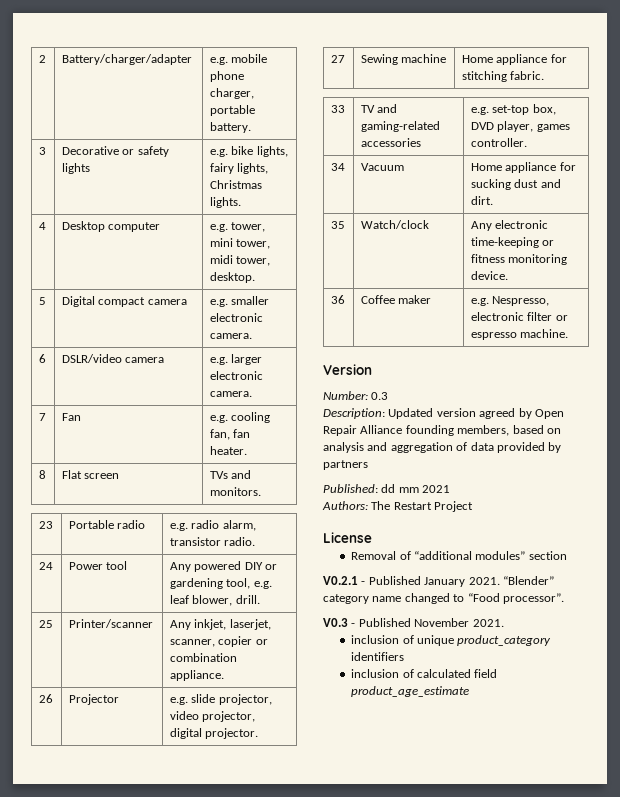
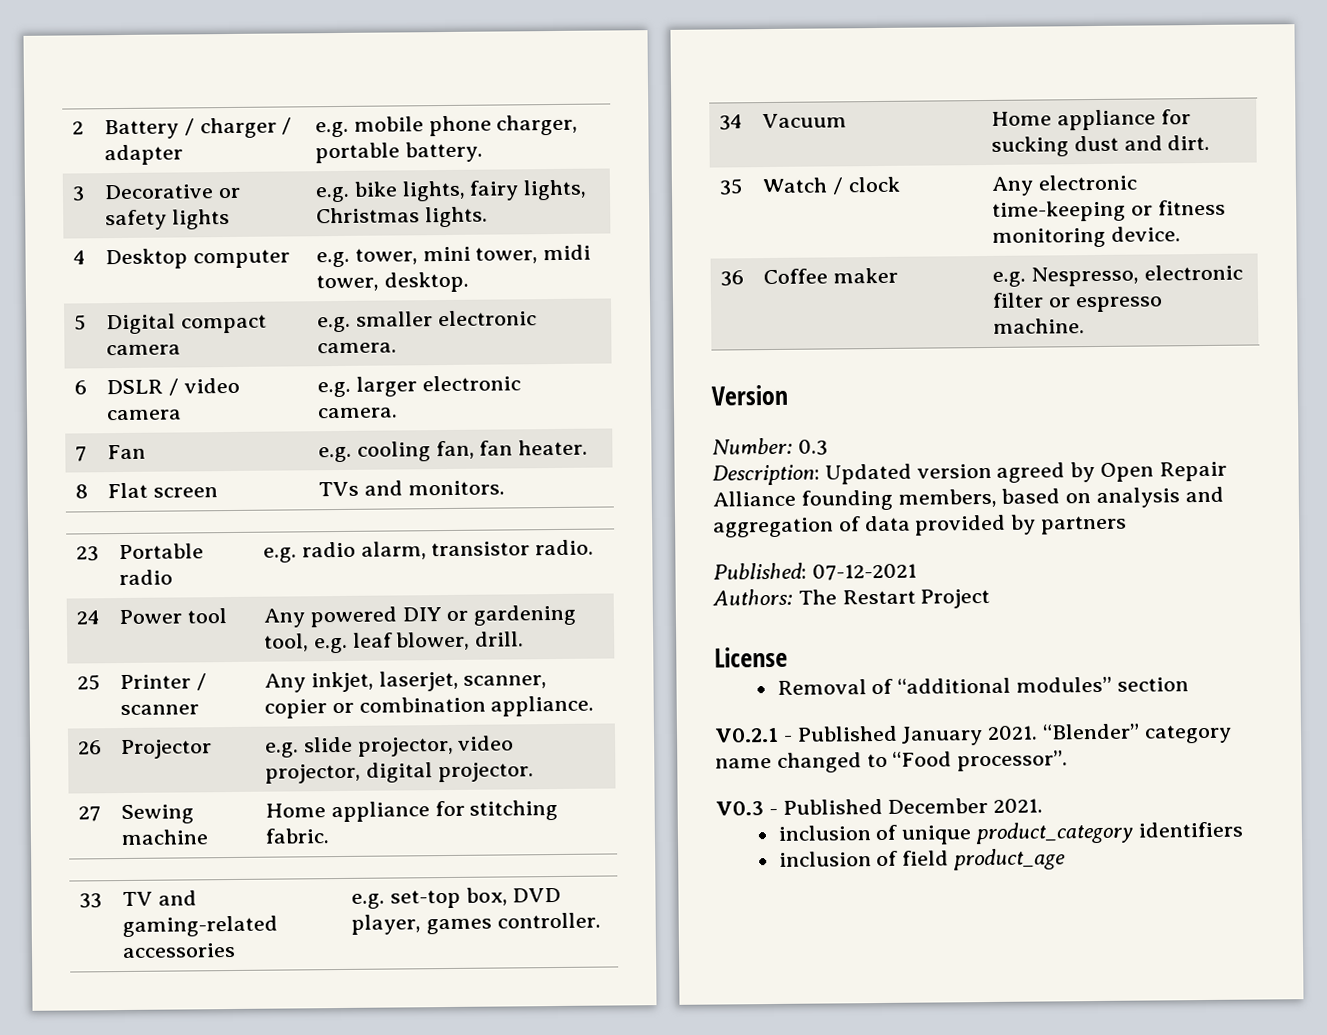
- 2 | Battery/charger/adapter | e.g. mobile phone charger, portable battery.
+ 2 | Battery / charger / adapter | e.g. mobile phone charger, portable battery.
- 6 | DSLR/video camera | e.g. larger electronic camera.
+ 6 | DSLR / video camera | e.g. larger electronic camera.
- 25 | Printer/scanner | Any inkjet, laserjet, scanner, copier or combination appliance.
+ 25 | Printer / scanner | Any inkjet, laserjet, scanner, copier or combination appliance.
- 35 | Watch/clock | Any electronic time-keeping or fitness monitoring device.
+ 35 | Watch / clock | Any electronic time-keeping or fitness monitoring device.
- Published: dd mm 2021
+ Published: 07-12-2021
- V0.3 - Published November 2021.
+ V0.3 - Published December 2021.
- inclusion of calculated field product_age_estimate
+ inclusion of field product_age

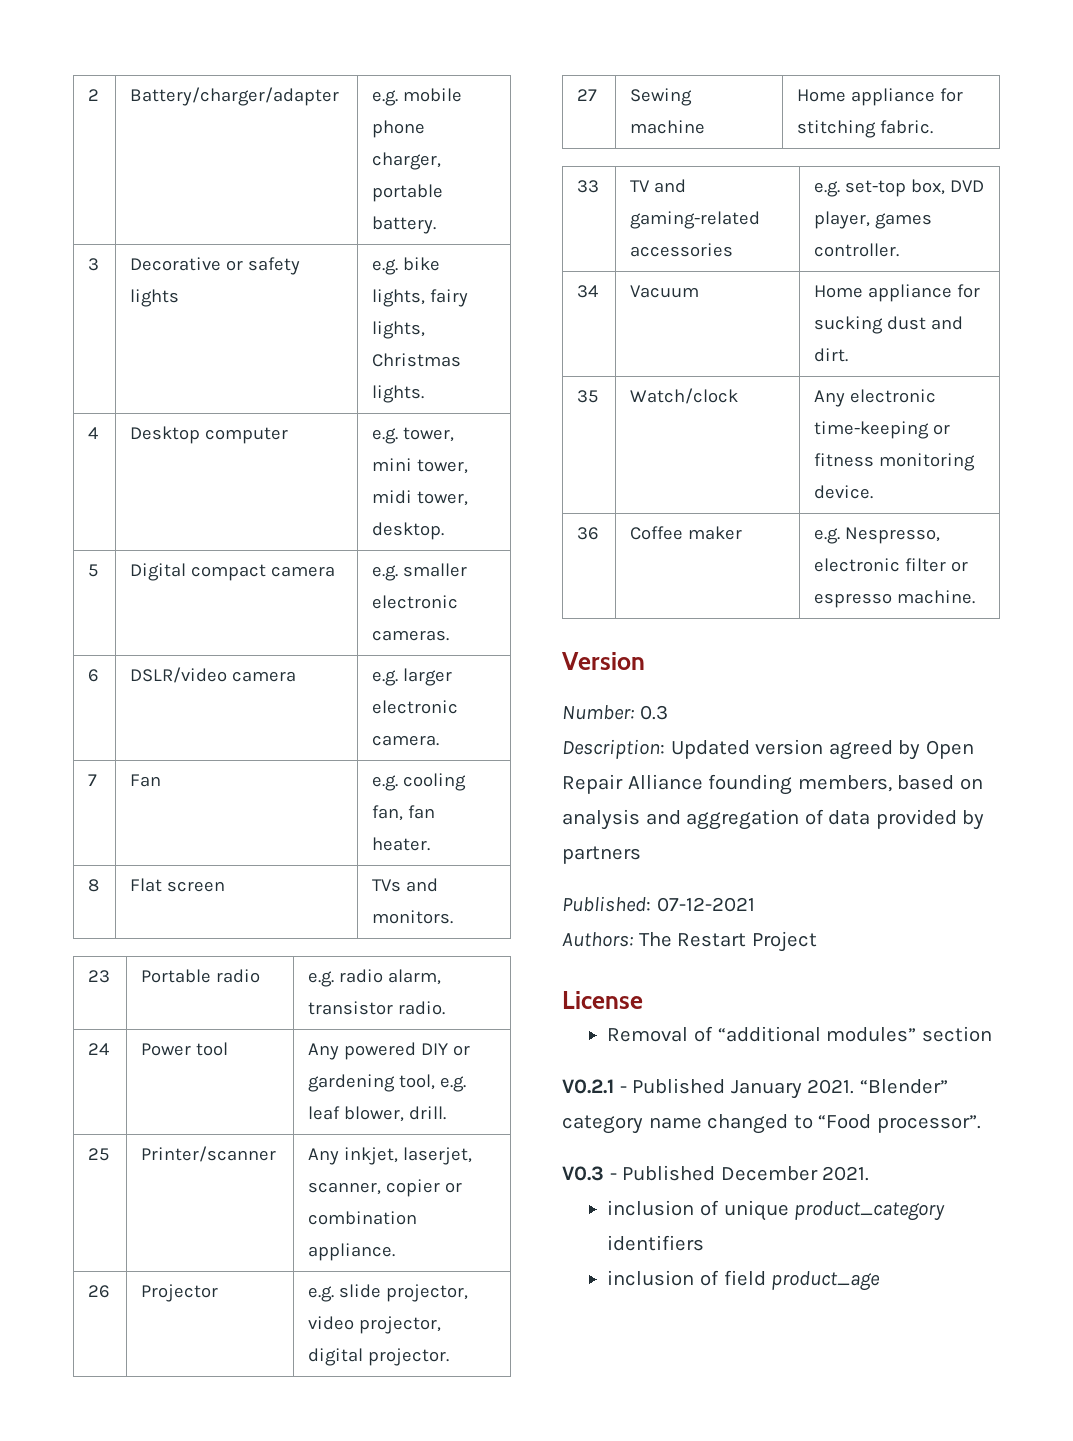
- 2 | Battery / charger / adapter | e.g. mobile phone charger, portable battery.
+ 2 | Battery/charger/adapter | e.g. mobile phone charger, portable battery.
- 5 | Digital compact camera | e.g. smaller electronic camera.
+ 5 | Digital compact camera | e.g. smaller electronic cameras.
- 6 | DSLR / video camera | e.g. larger electronic camera.
+ 6 | DSLR/video camera | e.g. larger electronic camera.
- 25 | Printer / scanner | Any inkjet, laserjet, scanner, copier or combination appliance.
+ 25 | Printer/scanner | Any inkjet, laserjet, scanner, copier or combination appliance.
- 35 | Watch / clock | Any electronic time-keeping or fitness monitoring device.
+ 35 | Watch/clock | Any electronic time-keeping or fitness monitoring device.

